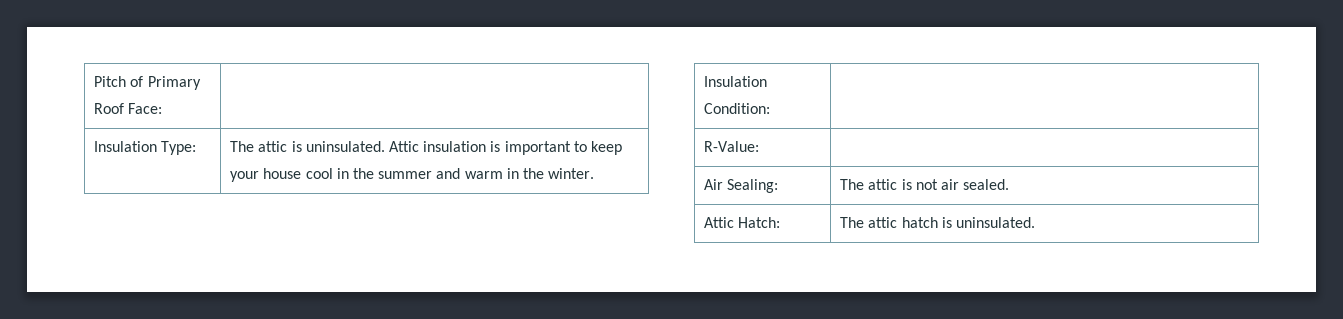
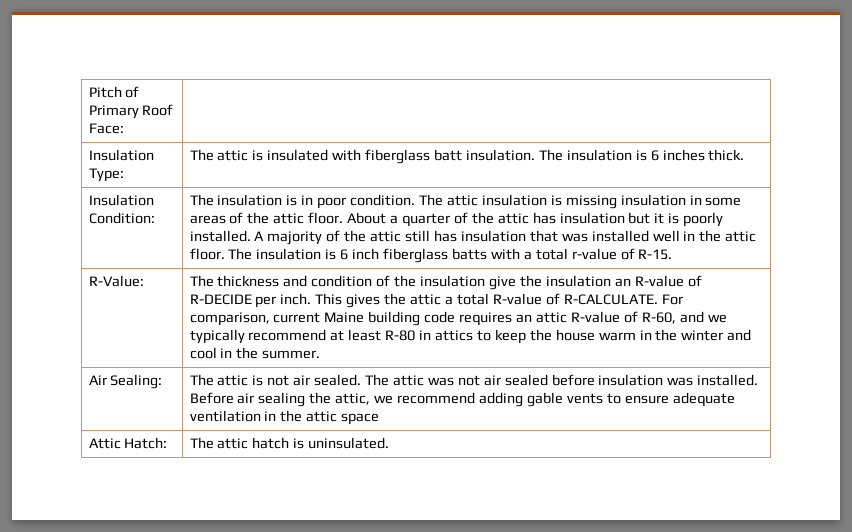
- Insulation Type: | The attic is uninsulated. Attic insulation is important to keep your house cool in the summer and warm in the winter.
- Insulation Condition: |
- R-Value: |
+ Insulation Type: | The attic is insulated with fiberglass batt insulation. The insulation is 6 inches thick.
+ Insulation Condition: | The insulation is in poor condition. The attic insulation is missing insulation in some areas of the attic floor. About a quarter of the attic has insulation but it is poorly installed. A majority of the attic still has insulation that was installed well in the attic floor. The insulation is 6 inch fiberglass batts with a total r-value of R-15.
+ R-Value: | The thickness and condition of the insulation give the insulation an R-value of R-DECIDE per inch. This gives the attic a total R-value of R-CALCULATE. For comparison, current Maine building code requires an attic R-value of R-60, and we typically recommend at least R-80 in attics to keep the house warm in the winter and cool in the summer.
- Air Sealing: | The attic is not air sealed.
+ Air Sealing: | The attic is not air sealed. The attic was not air sealed before insulation was installed. Before air sealing the attic, we recommend adding gable vents to ensure adequate ventilation in the attic space

